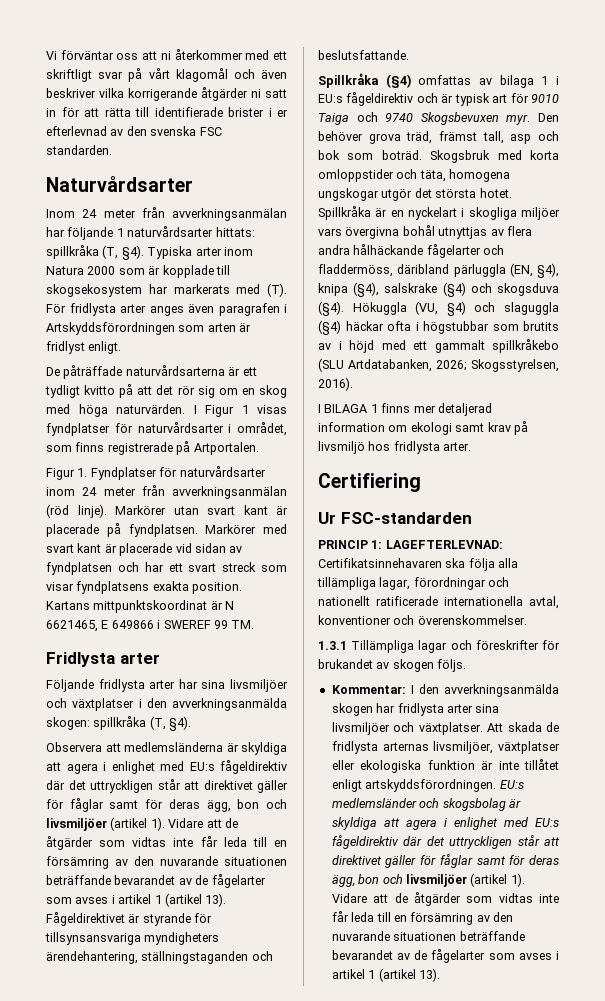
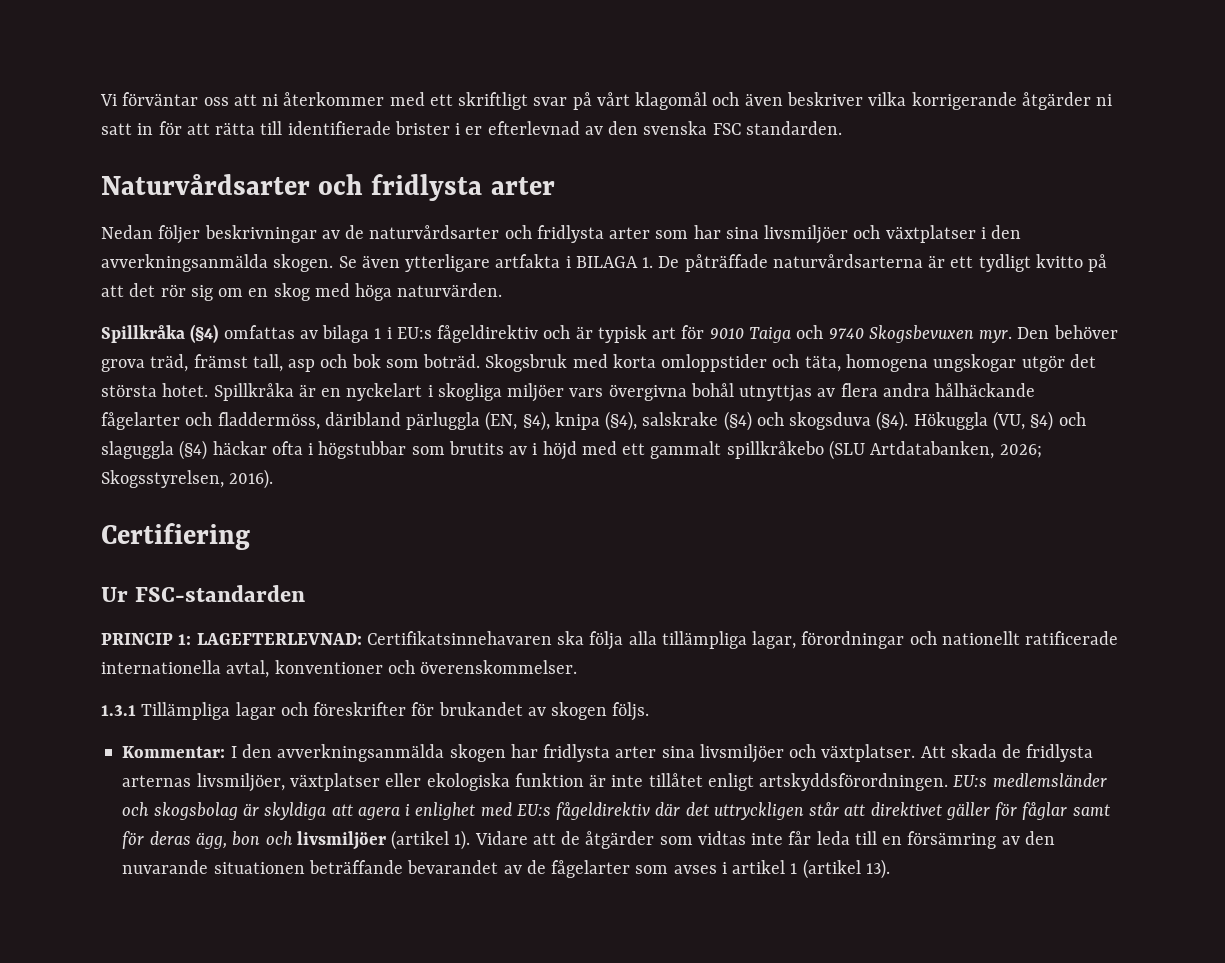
- Naturvårdsarter
- Inom 24 meter från avverkningsanmälan har följande 1 naturvårdsarter hittats: spillkråka (T, §4). Typiska arter inom Natura 2000 som är kopplade till skogsekosystem har markerats med (T). För fridlysta arter anges även paragrafen i Artskyddsförordningen som arten är fridlyst enligt.
- De påträffade naturvårdsarterna är ett tydligt kvitto på att det rör sig om en skog med höga naturvärden. I Figur 1 visas fyndplatser för naturvårdsarter i området, som finns registrerade på Artportalen.
- Figur 1. Fyndplatser för naturvårdsarter inom 24 meter från avverkningsanmälan (röd linje). Markörer utan svart kant är placerade på fyndplatsen. Markörer med svart kant är placerade vid sidan av fyndplatsen och har ett svart streck som visar fyndplatsens exakta position. Kartans mittpunktskoordinat är N 6621465, E 649866 i SWEREF 99 TM.
- Fridlysta arter
- Följande fridlysta arter har sina livsmiljöer och växtplatser i den avverkningsanmälda skogen: spillkråka (T, §4).
- Observera att medlemsländerna är skyldiga att agera i enlighet med EU:s fågeldirektiv där det uttryckligen står att direktivet gäller för fåglar samt för deras ägg, bon och livsmiljöer (artikel 1). Vidare att de åtgärder som vidtas inte får leda till en försämring av den nuvarande situationen beträffande bevarandet av de fågelarter som avses i artikel 1 (artikel 13). Fågeldirektivet är styrande för tillsynsansvariga myndigheters ärendehantering, ställningstaganden och beslutsfattande.
+ Naturvårdsarter och fridlysta arter
+ Nedan följer beskrivningar av de naturvårdsarter och fridlysta arter som har sina livsmiljöer och växtplatser i den avverkningsanmälda skogen. Se även ytterligare artfakta i BILAGA 1. De påträffade naturvårdsarterna är ett tydligt kvitto på att det rör sig om en skog med höga naturvärden.
- I BILAGA 1 finns mer detaljerad information om ekologi samt krav på livsmiljö hos fridlysta arter.

